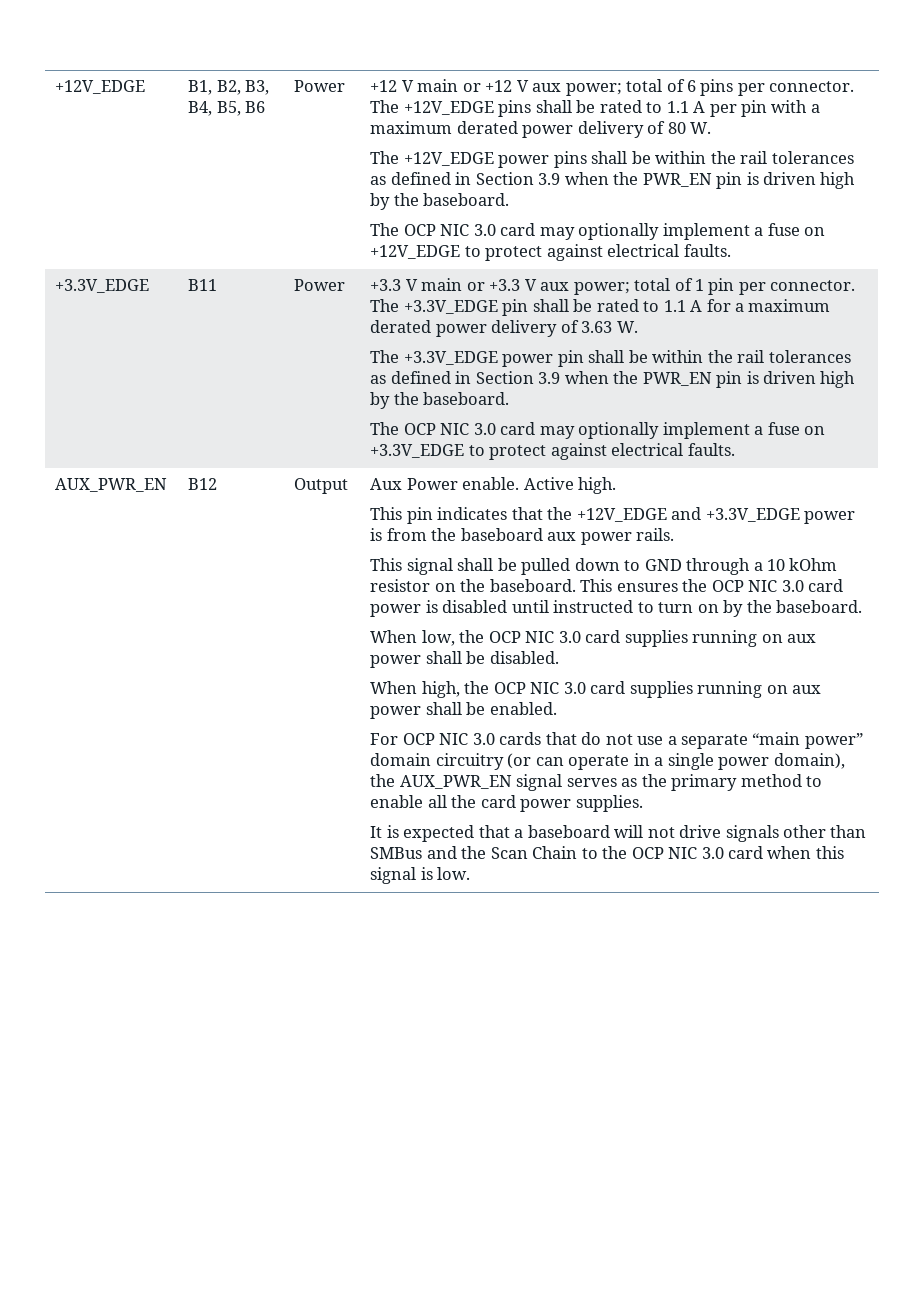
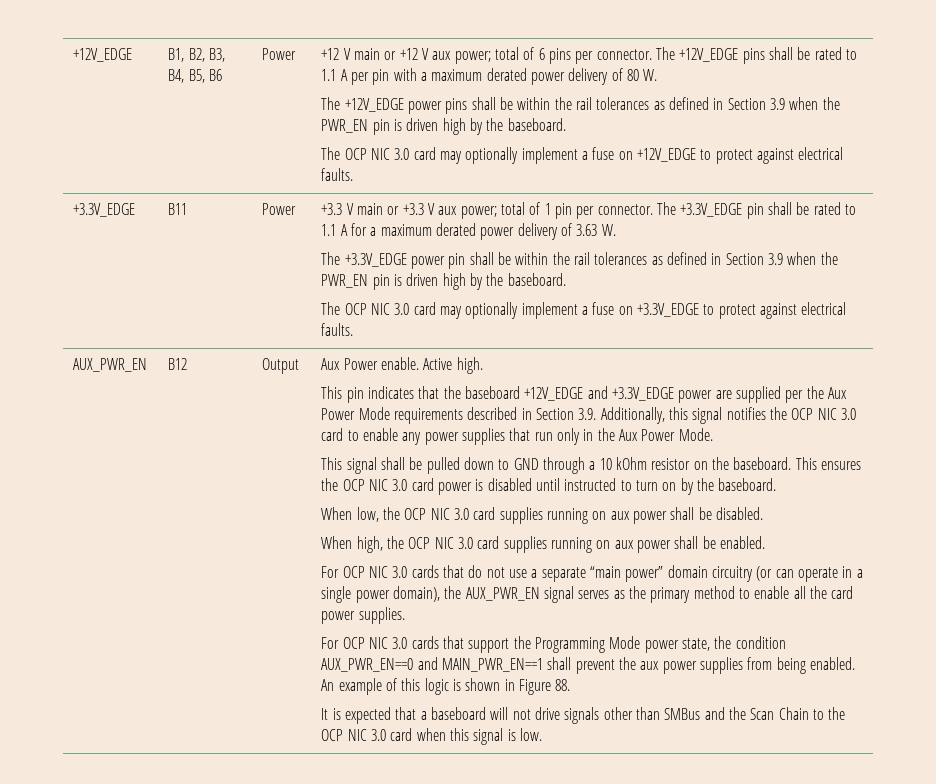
- This pin indicates that the +12V_EDGE and +3.3V_EDGE power is from the baseboard aux power rails.
+ This pin indicates that the baseboard +12V_EDGE and +3.3V_EDGE power are supplied per the Aux Power Mode requirements described in Section 3.9. Additionally, this signal notifies the OCP NIC 3.0 card to enable any power supplies that run only in the Aux Power Mode.
+ For OCP NIC 3.0 cards that support the Programming Mode power state, the condition AUX_PWR_EN==0 and MAIN_PWR_EN==1 shall prevent the aux power supplies from being enabled. An example of this logic is shown in Figure 88.

